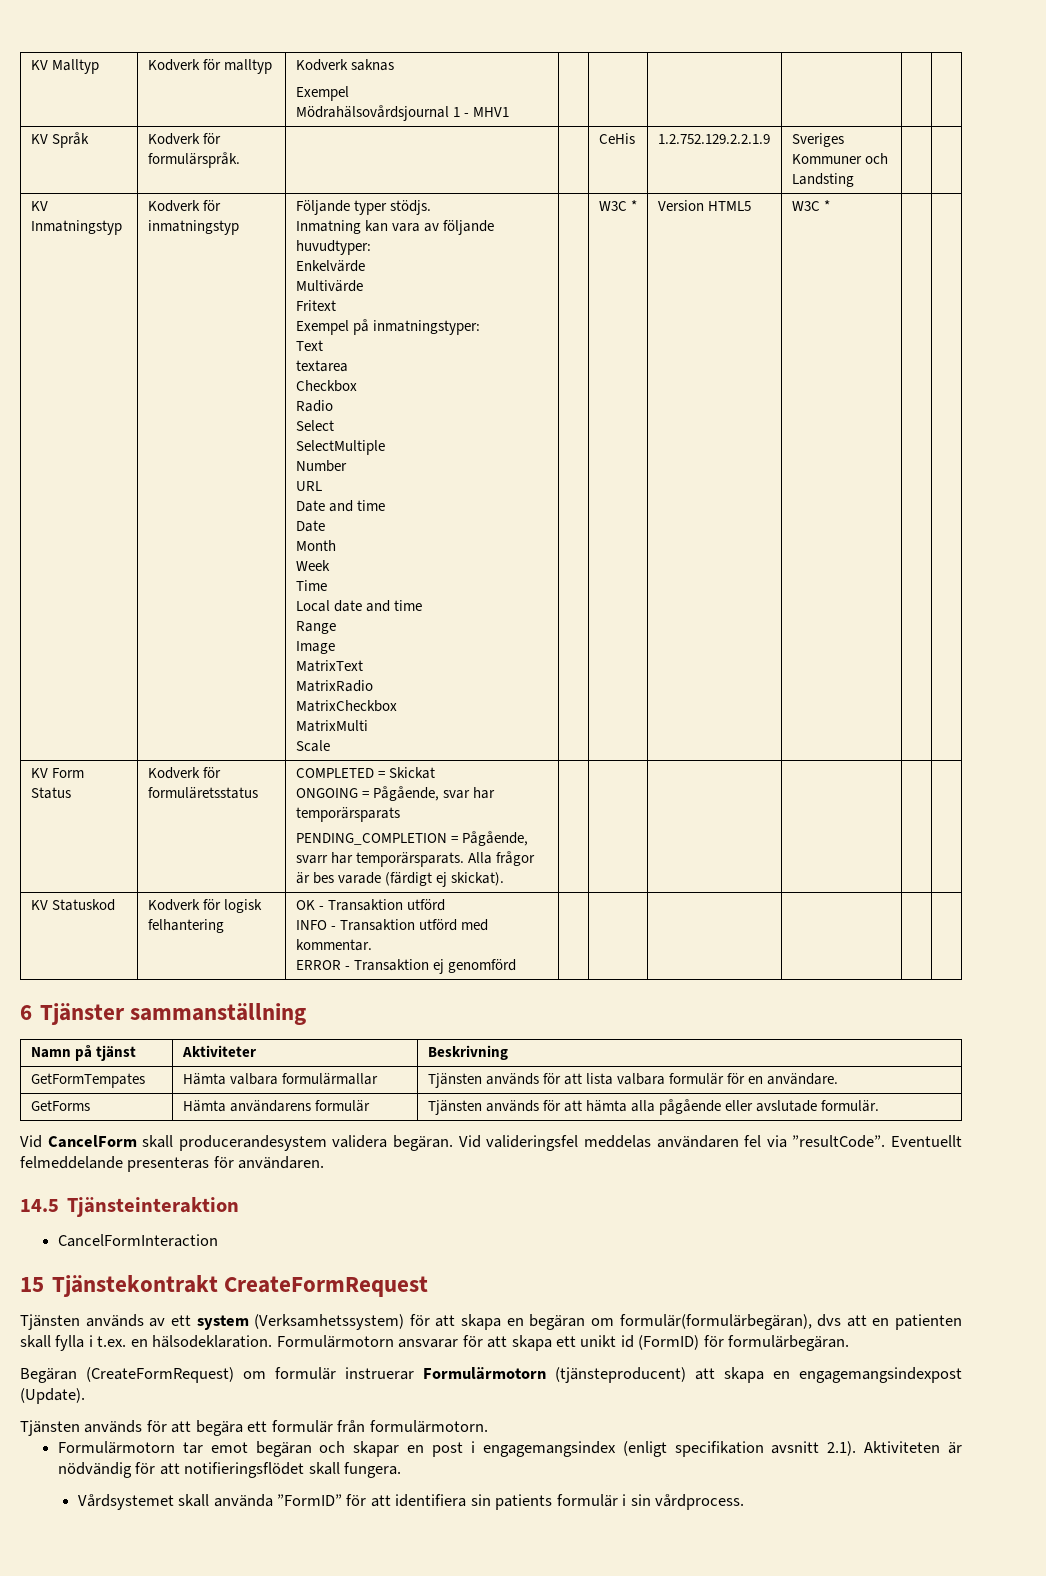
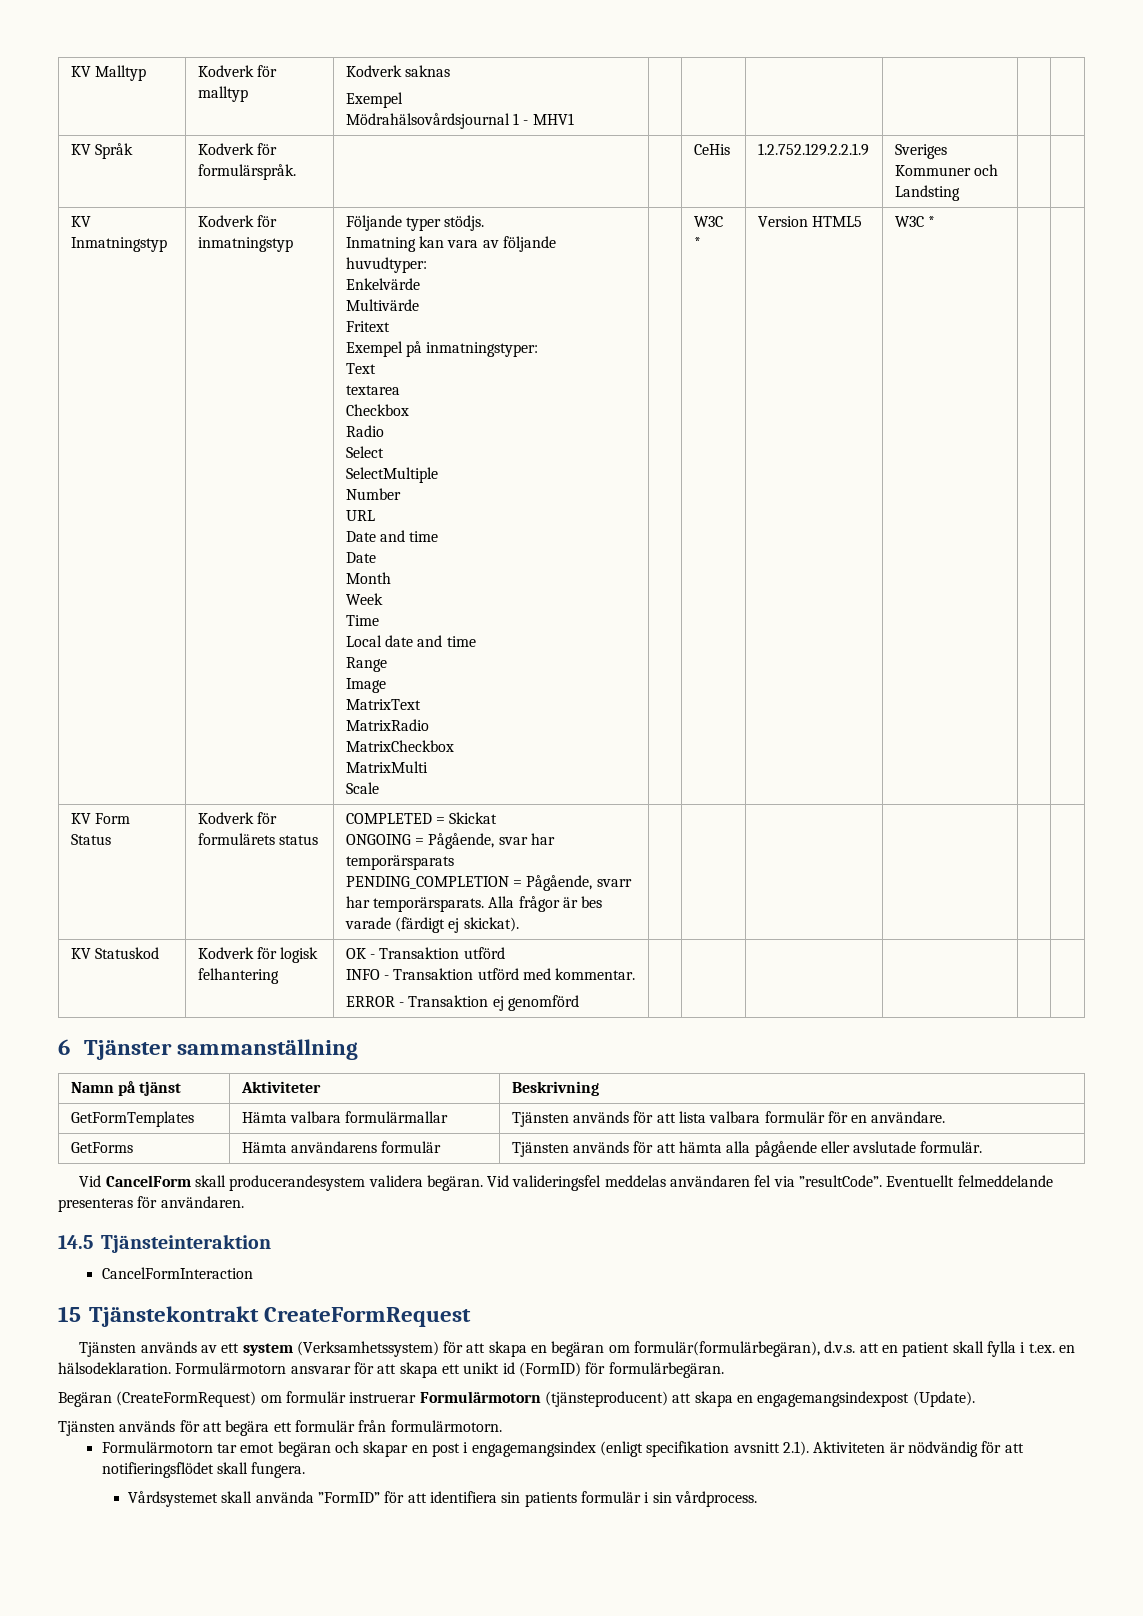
- KV Form Status | Kodverk för formuläretsstatus | COMPLETED = Skickat
+ KV Form Status | Kodverk för formulärets status | COMPLETED = Skickat
- GetFormTempates | Hämta valbara formulärmallar | Tjänsten används för att lista valbara formulär för en användare.
+ GetFormTemplates | Hämta valbara formulärmallar | Tjänsten används för att lista valbara formulär för en användare.
- Tjänsten används av ett system (Verksamhetssystem) för att skapa en begäran om formulär(formulärbegäran), dvs att en patienten skall fylla i t.ex. en hälsodeklaration.
+ Tjänsten används av ett system (Verksamhetssystem) för att skapa en begäran om formulär(formulärbegäran), d.v.s. att en patient skall fylla i t.ex. en hälsodeklaration.

